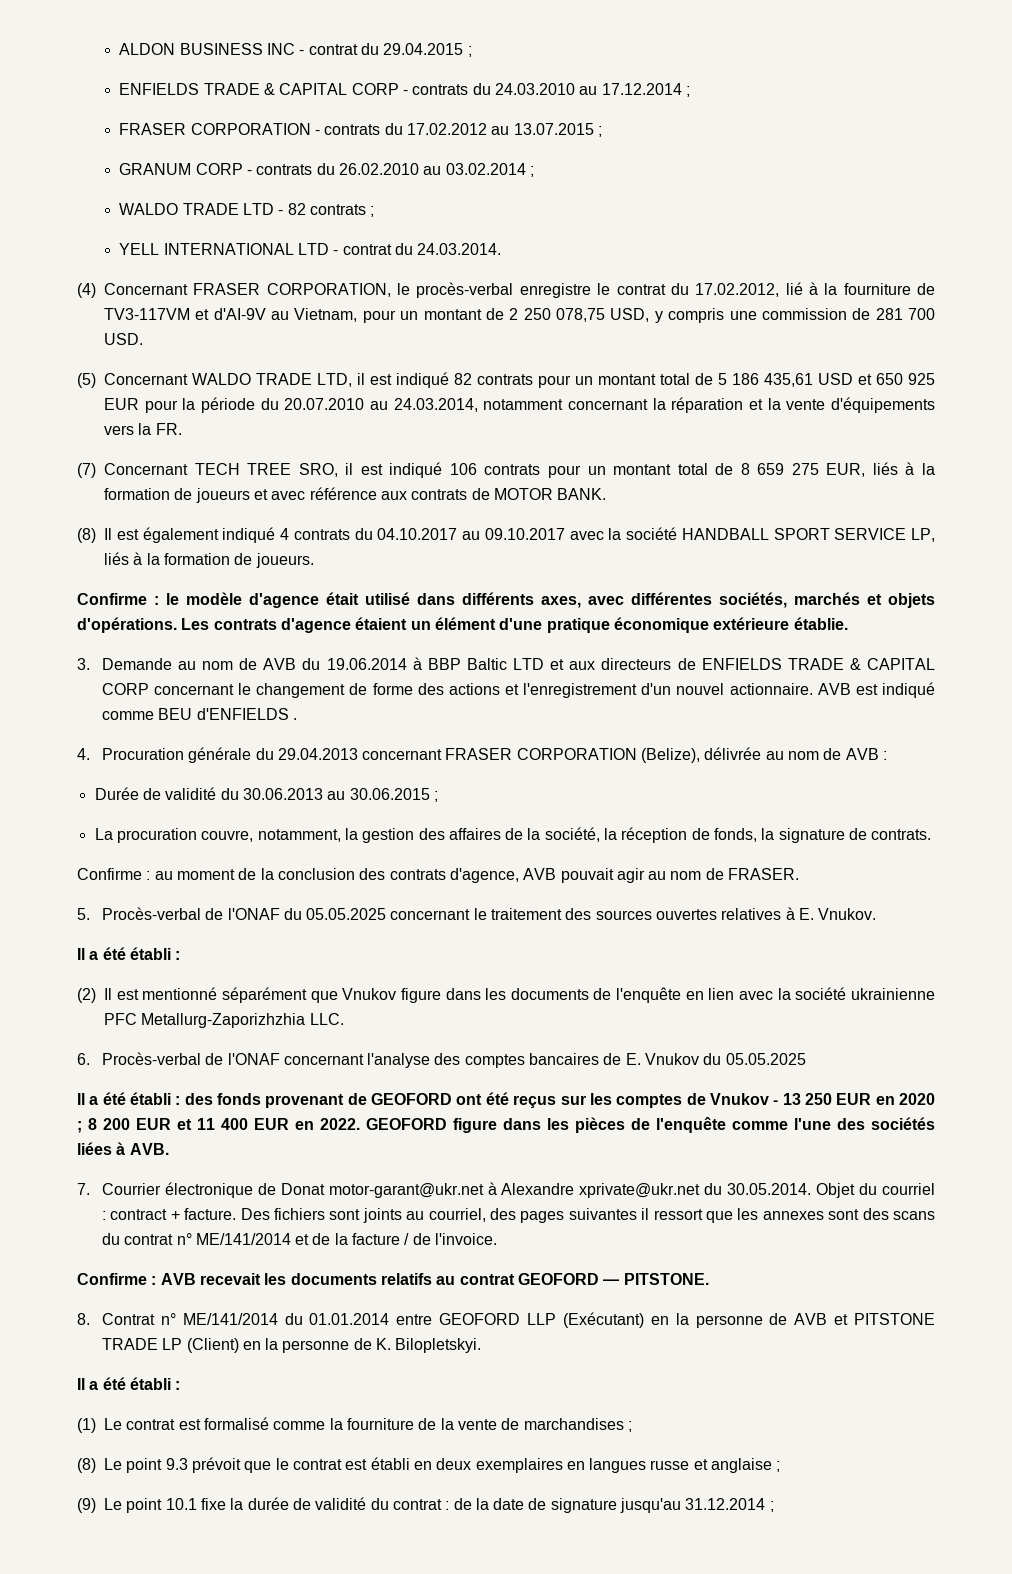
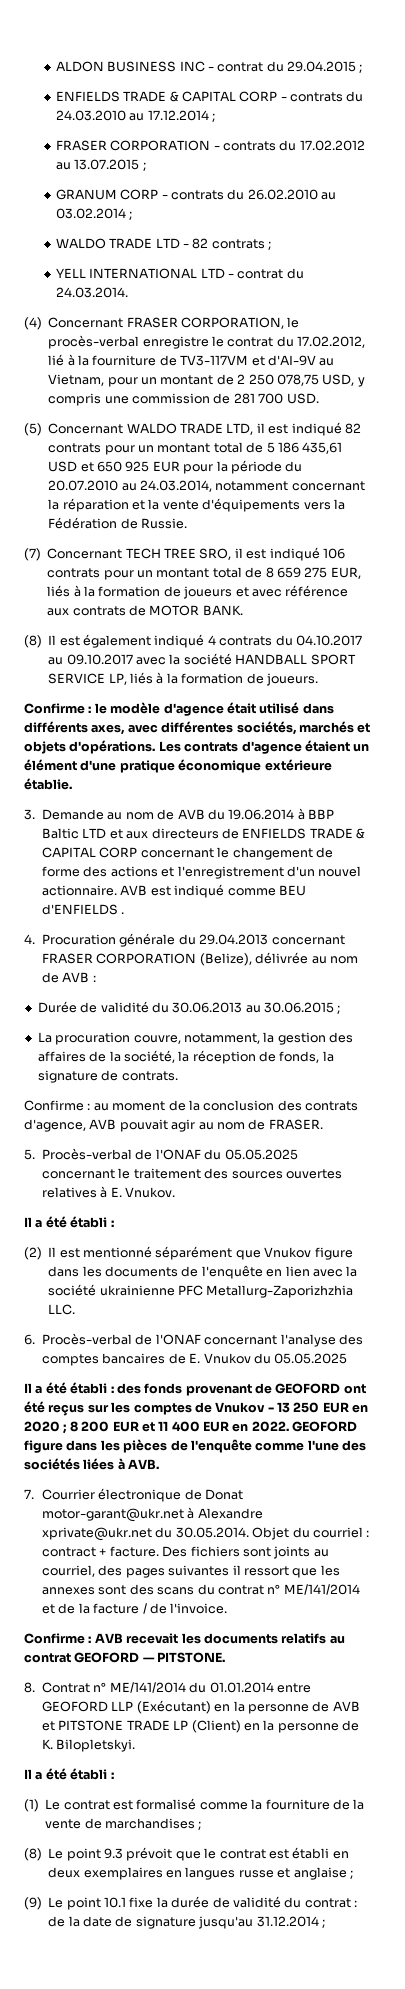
- (5) Concernant WALDO TRADE LTD, il est indiqué 82 contrats pour un montant total de 5 186 435,61 USD et 650 925 EUR pour la période du 20.07.2010 au 24.03.2014, notamment concernant la réparation et la vente d'équipements vers la FR.
+ (5) Concernant WALDO TRADE LTD, il est indiqué 82 contrats pour un montant total de 5 186 435,61 USD et 650 925 EUR pour la période du 20.07.2010 au 24.03.2014, notamment concernant la réparation et la vente d'équipements vers la Fédération de Russie.

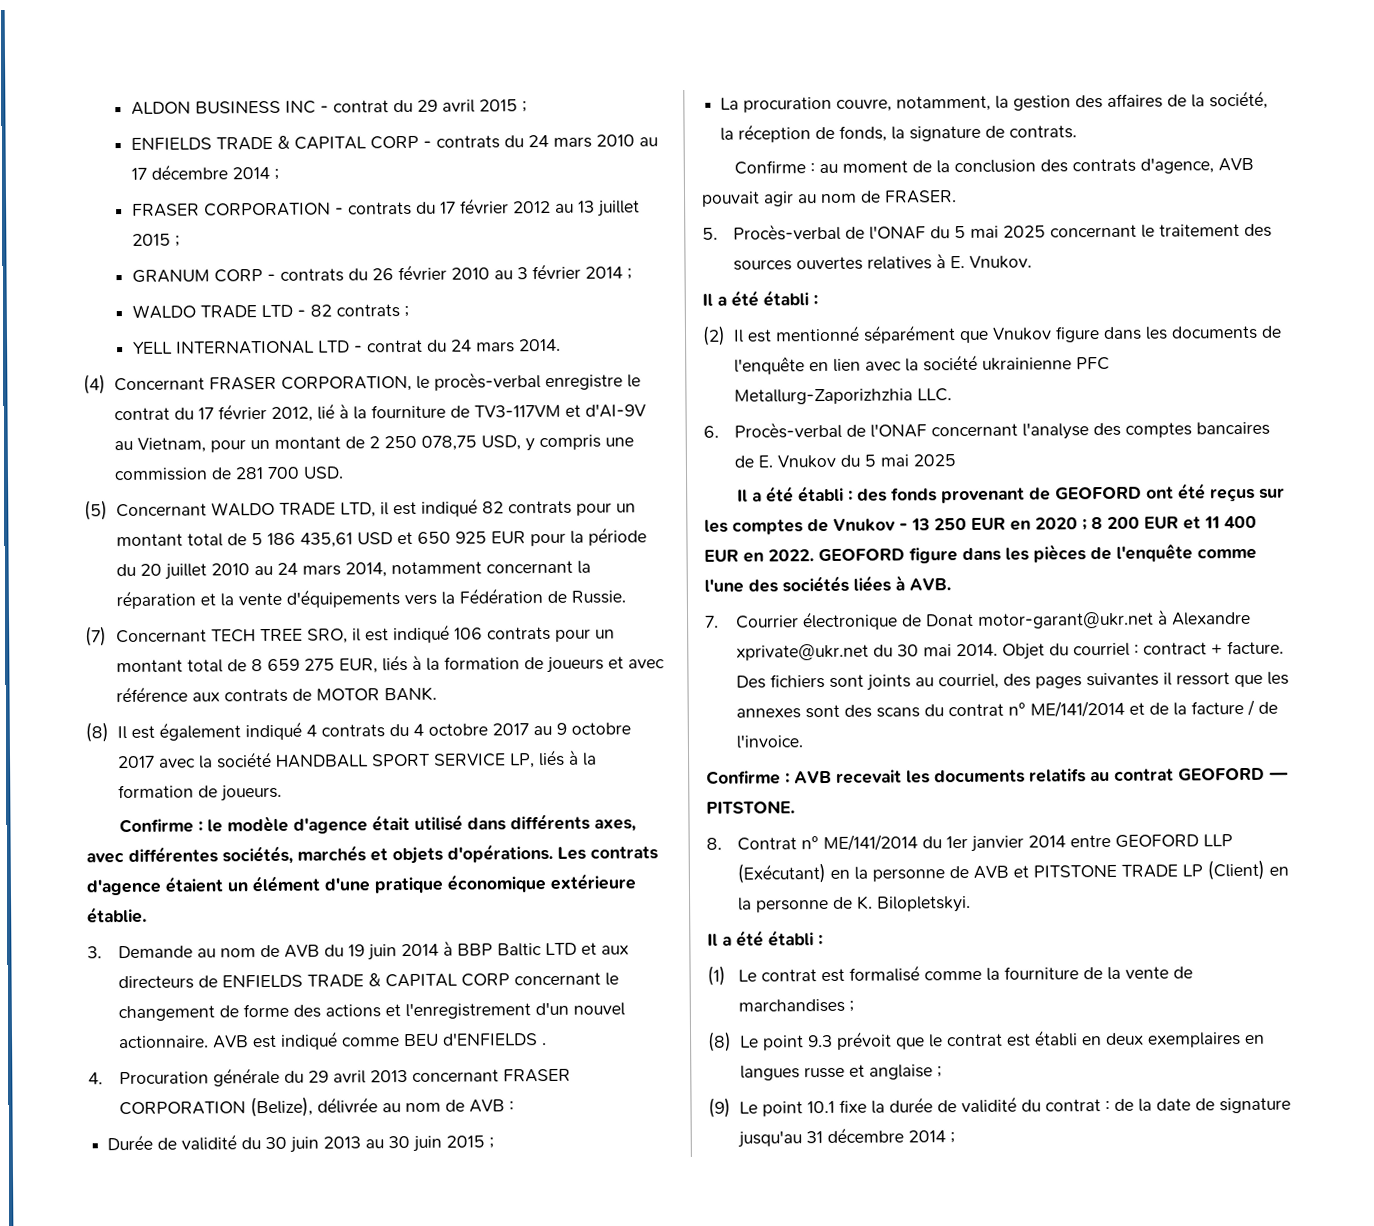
- ALDON BUSINESS INC - contrat du 29.04.2015 ;
+ ALDON BUSINESS INC - contrat du 29 avril 2015 ;
- ENFIELDS TRADE & CAPITAL CORP - contrats du 24.03.2010 au 17.12.2014 ;
+ ENFIELDS TRADE & CAPITAL CORP - contrats du 24 mars 2010 au 17 décembre 2014 ;
- FRASER CORPORATION - contrats du 17.02.2012 au 13.07.2015 ;
+ FRASER CORPORATION - contrats du 17 février 2012 au 13 juillet 2015 ;
- GRANUM CORP - contrats du 26.02.2010 au 03.02.2014 ;
+ GRANUM CORP - contrats du 26 février 2010 au 3 février 2014 ;
- YELL INTERNATIONAL LTD - contrat du 24.03.2014.
+ YELL INTERNATIONAL LTD - contrat du 24 mars 2014.
- (4) Concernant FRASER CORPORATION, le procès-verbal enregistre le contrat du 17.02.2012, lié à la fourniture de TV3-117VM et d'AI-9V au Vietnam, pour un montant de 2 250 078,75 USD, y compris une commission de 281 700 USD.
+ (4) Concernant FRASER CORPORATION, le procès-verbal enregistre le contrat du 17 février 2012, lié à la fourniture de TV3-117VM et d'AI-9V au Vietnam, pour un montant de 2 250 078,75 USD, y compris une commission de 281 700 USD.
- (5) Concernant WALDO TRADE LTD, il est indiqué 82 contrats pour un montant total de 5 186 435,61 USD et 650 925 EUR pour la période du 20.07.2010 au 24.03.2014, notamment concernant la réparation et la vente d'équipements vers la Fédération de Russie.
+ (5) Concernant WALDO TRADE LTD, il est indiqué 82 contrats pour un montant total de 5 186 435,61 USD et 650 925 EUR pour la période du 20 juillet 2010 au 24 mars 2014, notamment concernant la réparation et la vente d'équipements vers la Fédération de Russie.
- (8) Il est également indiqué 4 contrats du 04.10.2017 au 09.10.2017 avec la société HANDBALL SPORT SERVICE LP, liés à la formation de joueurs.
+ (8) Il est également indiqué 4 contrats du 4 octobre 2017 au 9 octobre 2017 avec la société HANDBALL SPORT SERVICE LP, liés à la formation de joueurs.
- 3. Demande au nom de AVB du 19.06.2014 à BBP Baltic LTD et aux directeurs de ENFIELDS TRADE & CAPITAL CORP concernant le changement de forme des actions et l'enregistrement d'un nouvel actionnaire.
+ 3. Demande au nom de AVB du 19 juin 2014 à BBP Baltic LTD et aux directeurs de ENFIELDS TRADE & CAPITAL CORP concernant le changement de forme des actions et l'enregistrement d'un nouvel actionnaire.
- 4. Procuration générale du 29.04.2013 concernant FRASER CORPORATION (Belize), délivrée au nom de AVB :
+ 4. Procuration générale du 29 avril 2013 concernant FRASER CORPORATION (Belize), délivrée au nom de AVB :
- Durée de validité du 30.06.2013 au 30.06.2015 ;
+ Durée de validité du 30 juin 2013 au 30 juin 2015 ;
- 5. Procès-verbal de l'ONAF du 05.05.2025 concernant le traitement des sources ouvertes relatives à E. Vnukov.
+ 5. Procès-verbal de l'ONAF du 5 mai 2025 concernant le traitement des sources ouvertes relatives à E. Vnukov.
- 6. Procès-verbal de l'ONAF concernant l'analyse des comptes bancaires de E. Vnukov du 05.05.2025
+ 6. Procès-verbal de l'ONAF concernant l'analyse des comptes bancaires de E. Vnukov du 5 mai 2025
- 7. Courrier électronique de Donat motor-garant@ukr.net à Alexandre xprivate@ukr.net du 30.05.2014. Objet du courriel : contract + facture.
+ 7. Courrier électronique de Donat motor-garant@ukr.net à Alexandre xprivate@ukr.net du 30 mai 2014. Objet du courriel : contract + facture.
- 8. Contrat n° ME/141/2014 du 01.01.2014 entre GEOFORD LLP (Exécutant) en la personne de AVB et PITSTONE TRADE LP (Client) en la personne de K. Bilopletskyi.
+ 8. Contrat n° ME/141/2014 du 1er janvier 2014 entre GEOFORD LLP (Exécutant) en la personne de AVB et PITSTONE TRADE LP (Client) en la personne de K. Bilopletskyi.
- (9) Le point 10.1 fixe la durée de validité du contrat : de la date de signature jusqu'au 31.12.2014 ;
+ (9) Le point 10.1 fixe la durée de validité du contrat : de la date de signature jusqu'au 31 décembre 2014 ;

